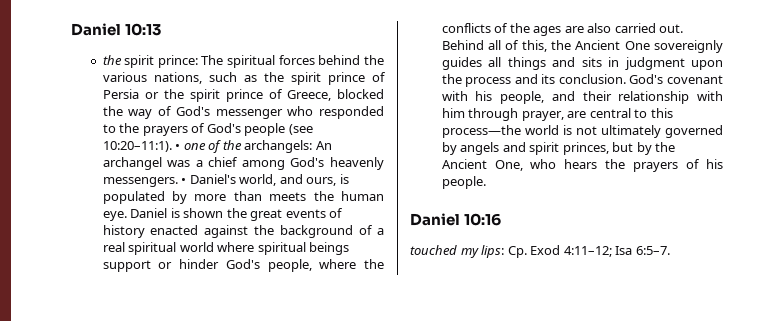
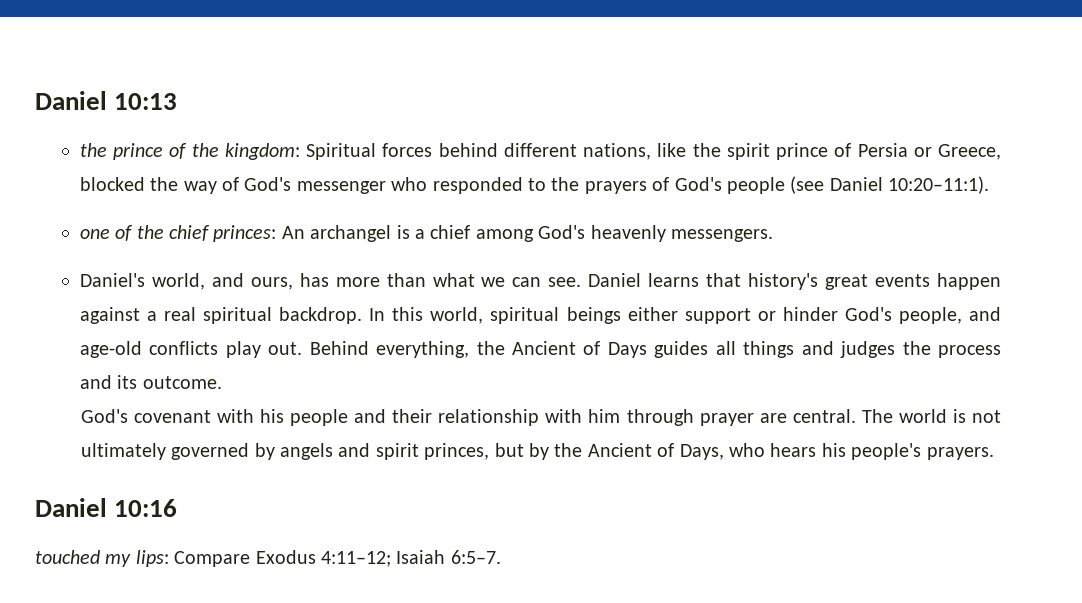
- the spirit prince: The spiritual forces behind the various nations, such as the spirit prince of Persia or the spirit prince of Greece, blocked the way of God's messenger who responded to the prayers of God's people (see 10:20–11:1). • one of the archangels:
+ the prince of the kingdom: Spiritual forces behind different nations, like the spirit prince of Persia or Greece, blocked the way of God's messenger who responded to the prayers of God's people (see Daniel 10:20–11:1).
+ one of the chief princes:
- An archangel was a chief among God's heavenly messengers. • Daniel's world, and ours, is populated by more than meets the human eye. Daniel is shown the great events of history enacted against the background of a real spiritual world where spiritual beings support or hinder God's people, where the conflicts of the ages are also carried out. Behind all of this, the Ancient One sovereignly guides all things and sits in judgment upon the process and its conclusion. God's covenant with his people, and their relationship with him through prayer, are central to this process—the world is not ultimately governed by angels and spirit princes, but by the Ancient One, who hears the prayers of his people.
+ An archangel is a chief among God's heavenly messengers.
+ Daniel's world, and ours, has more than what we can see. Daniel learns that history's great events happen against a real spiritual backdrop. In this world, spiritual beings either support or hinder God's people, and age-old conflicts play out. Behind everything, the Ancient of Days guides all things and judges the process and its outcome.
+ God's covenant with his people and their relationship with him through prayer are central. The world is not ultimately governed by angels and spirit princes, but by the Ancient of Days, who hears his people's prayers.
- touched my lips: Cp. Exod 4:11–12; Isa 6:5–7.
+ touched my lips: Compare Exodus 4:11–12; Isaiah 6:5–7.

